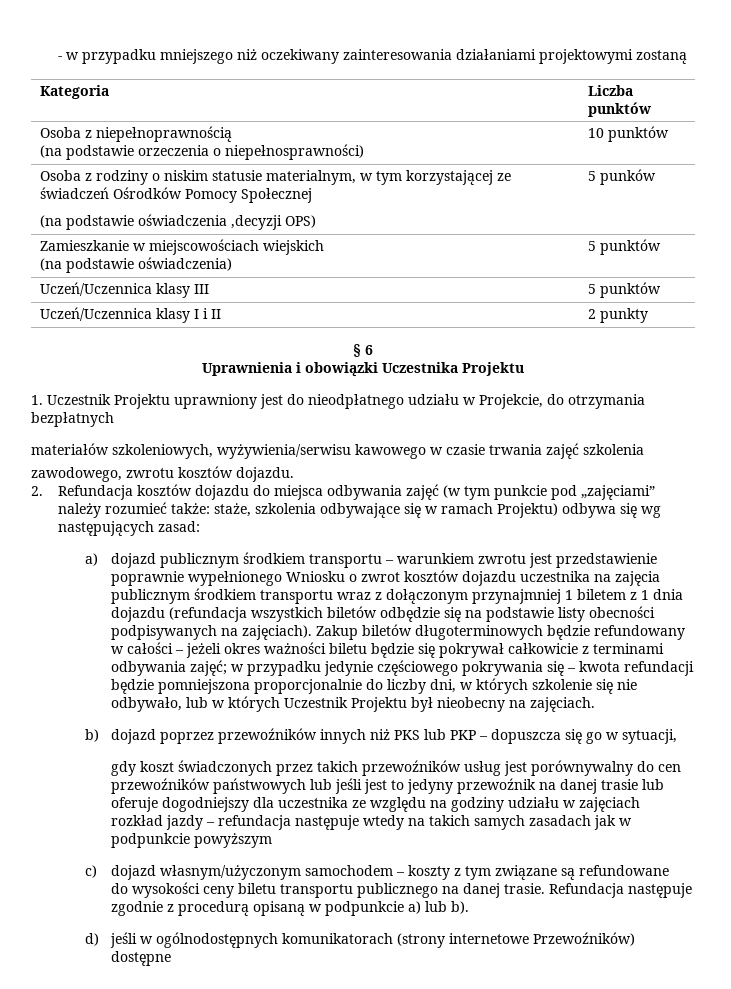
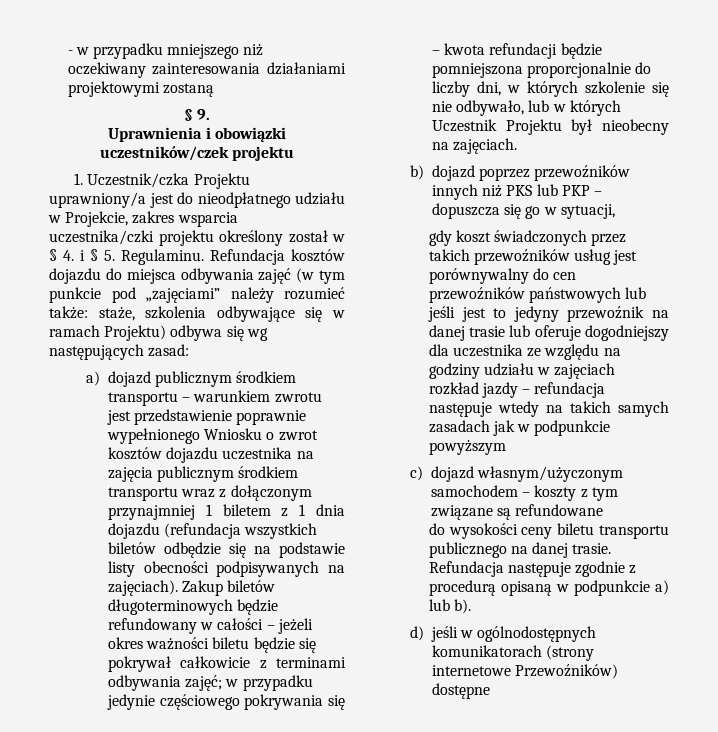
- Kategoria | Liczba punktów
- Osoba z niepełnoprawnością
- (na podstawie orzeczenia o niepełnosprawności) | 10 punktów
- Osoba z rodziny o niskim statusie materialnym, w tym korzystającej ze świadczeń Ośrodków Pomocy Społecznej
- (na podstawie oświadczenia ,decyzji OPS) | 5 punków
- Zamieszkanie w miejscowościach wiejskich
- (na podstawie oświadczenia) | 5 punktów
- Uczeń/Uczennica klasy III | 5 punktów
- Uczeń/Uczennica klasy I i II | 2 punkty
- § 6
+ § 9.
- Uprawnienia i obowiązki Uczestnika Projektu
+ Uprawnienia i obowiązki uczestników/czek projektu
- 1. Uczestnik Projektu uprawniony jest do nieodpłatnego udziału w Projekcie, do otrzymania bezpłatnych
- materiałów szkoleniowych, wyżywienia/serwisu kawowego w czasie trwania zajęć szkolenia
- zawodowego, zwrotu kosztów dojazdu.
- 2. Refundacja kosztów dojazdu do miejsca odbywania zajęć (w tym punkcie pod „zajęciami” należy rozumieć także: staże, szkolenia odbywające się w ramach Projektu) odbywa się wg następujących zasad:
+ 1. Uczestnik/czka Projektu uprawniony/a jest do nieodpłatnego udziału w Projekcie, zakres wsparcia uczestnika/czki projektu określony został w § 4. i § 5. Regulaminu. Refundacja kosztów dojazdu do miejsca odbywania zajęć (w tym punkcie pod „zajęciami” należy rozumieć także: staże, szkolenia odbywające się w ramach Projektu) odbywa się wg następujących zasad:

